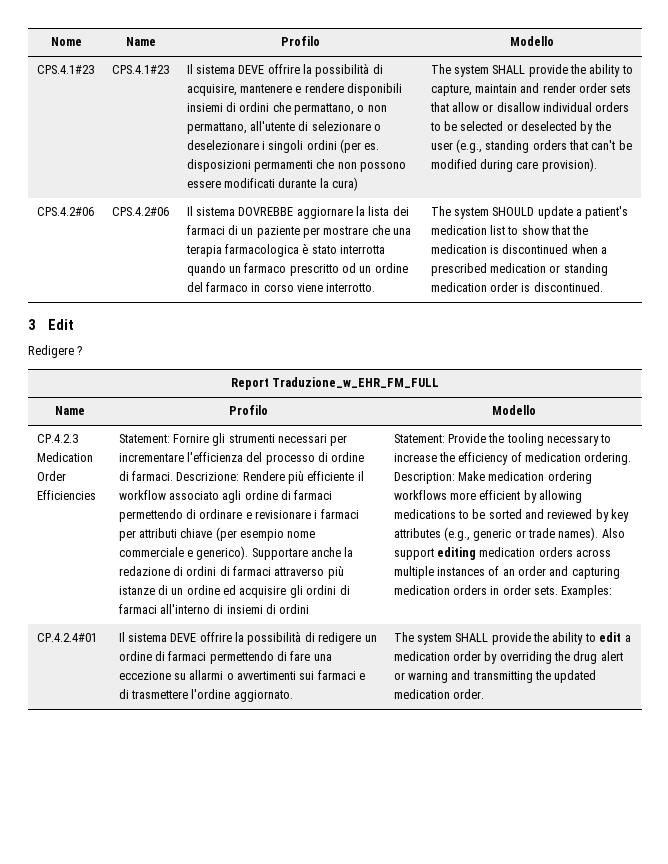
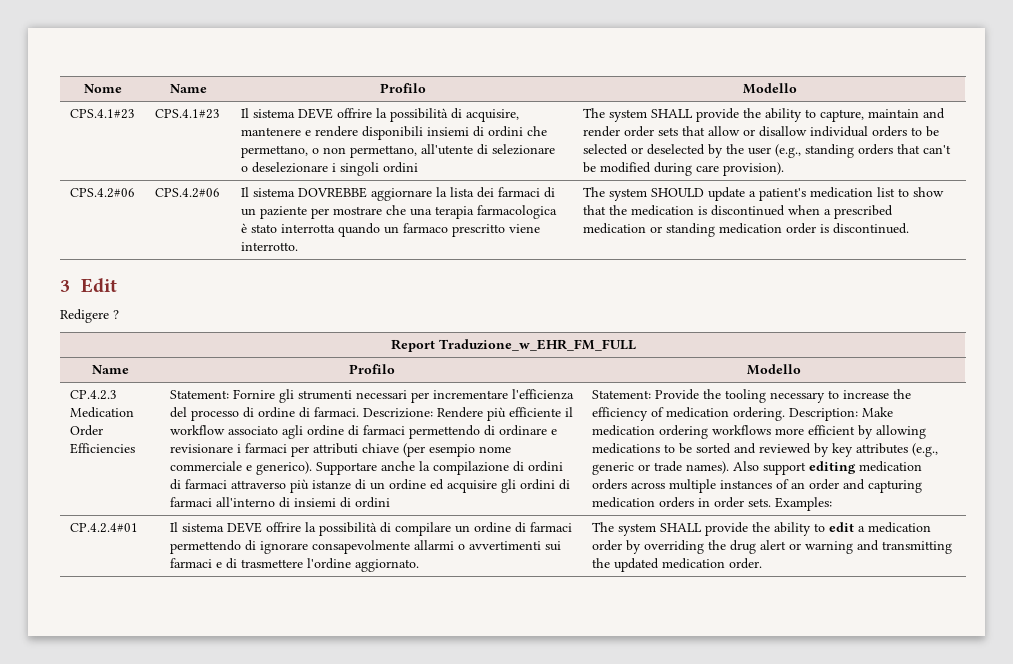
- Il sistema DEVE offrire la possibilità di acquisire, mantenere e rendere disponibili insiemi di ordini che permattano, o non permattano, all'utente di selezionare o deselezionare i singoli ordini (per es. disposizioni permamenti che non possono essere modificati durante la cura)
+ Il sistema DEVE offrire la possibilità di acquisire, mantenere e rendere disponibili insiemi di ordini che permettano, o non permettano, all'utente di selezionare o deselezionare i singoli ordini
- Il sistema DOVREBBE aggiornare la lista dei farmaci di un paziente per mostrare che una terapia farmacologica è stato interrotta quando un farmaco prescritto od un ordine del farmaco in corso viene interrotto.
+ Il sistema DOVREBBE aggiornare la lista dei farmaci di un paziente per mostrare che una terapia farmacologica è stato interrotta quando un farmaco prescritto viene interrotto.
- Supportare anche la redazione di ordini di farmaci attraverso più istanze di un ordine ed acquisire gli ordini di farmaci all'interno di insiemi di ordini
+ Supportare anche la compilazione di ordini di farmaci attraverso più istanze di un ordine ed acquisire gli ordini di farmaci all'interno di insiemi di ordini
- Il sistema DEVE offrire la possibilità di redigere un ordine di farmaci permettendo di fare una eccezione su allarmi o avvertimenti sui farmaci e di trasmettere l'ordine aggiornato.
+ Il sistema DEVE offrire la possibilità di compilare un ordine di farmaci permettendo di ignorare consapevolmente allarmi o avvertimenti sui farmaci e di trasmettere l'ordine aggiornato.

